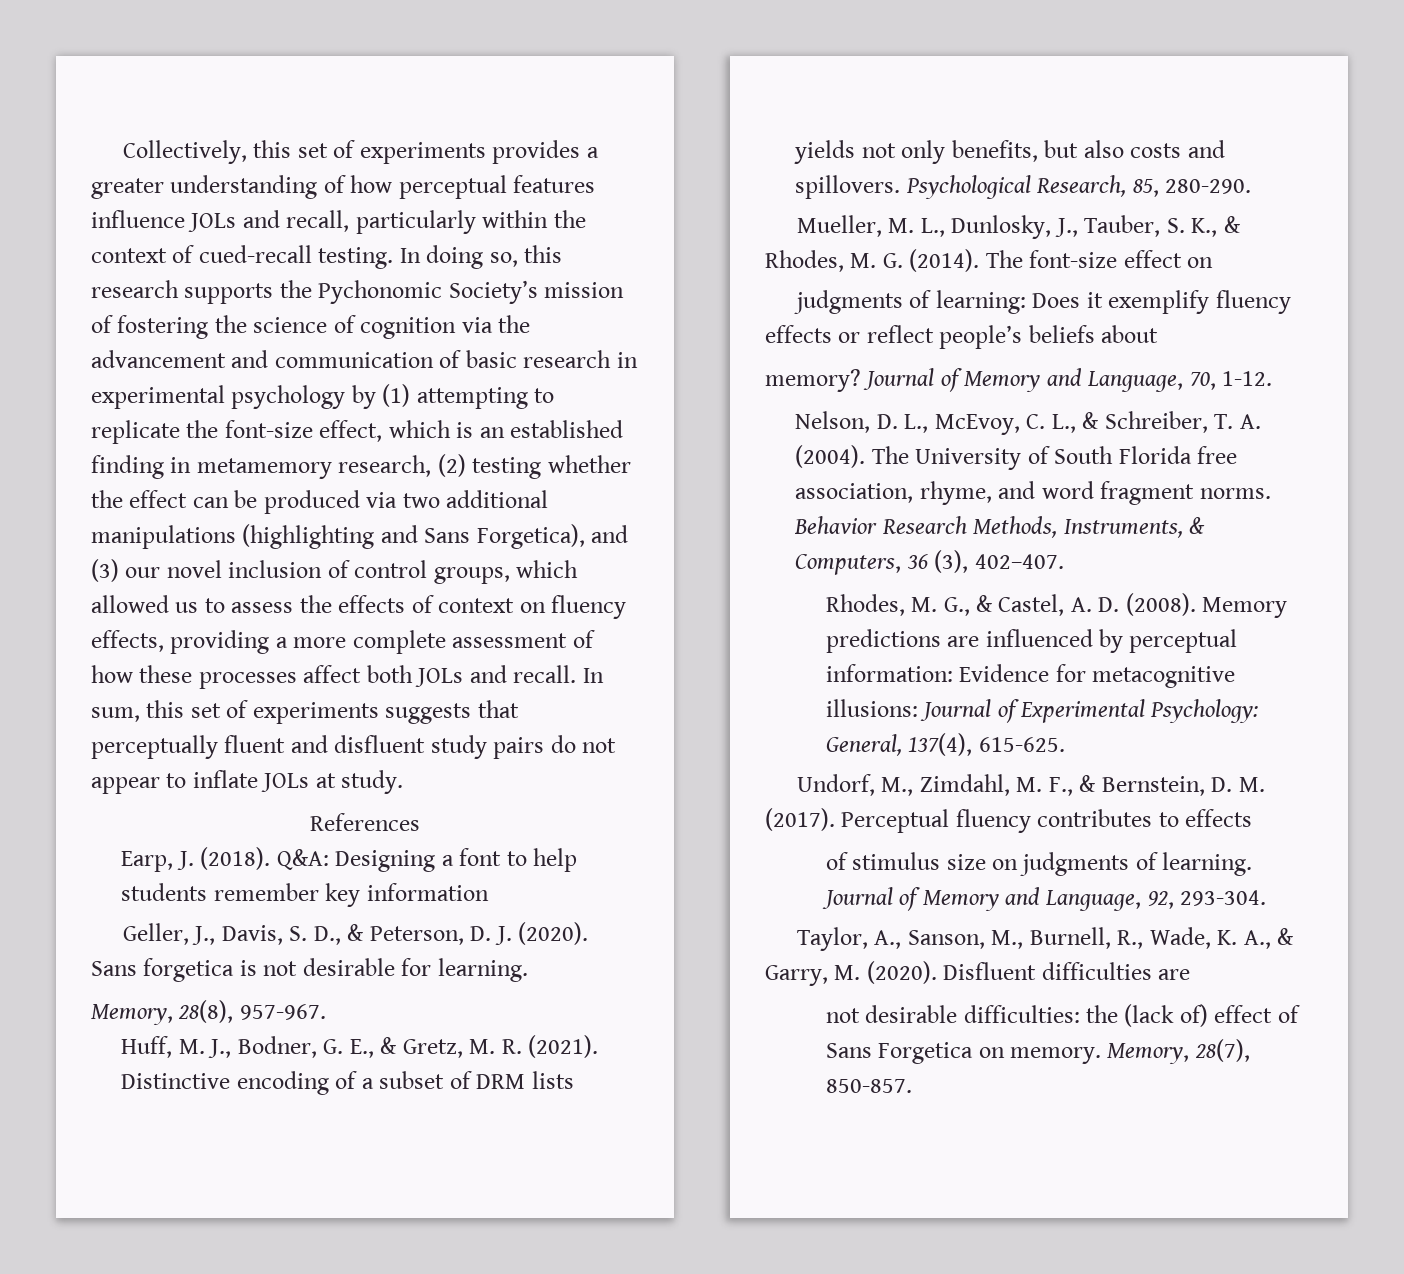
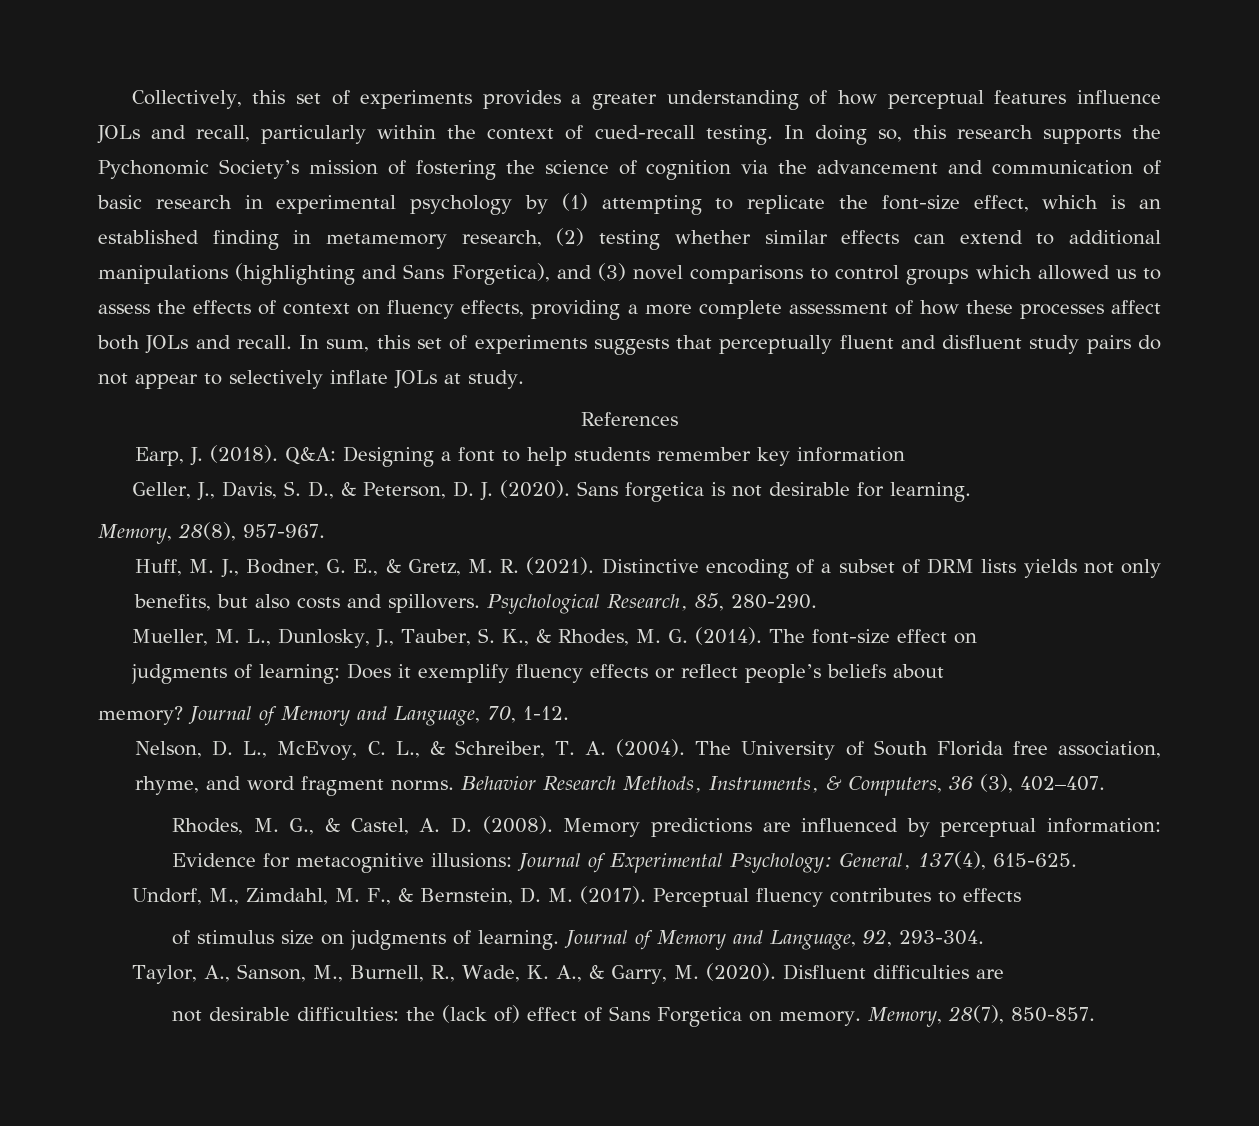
- In doing so, this research supports the Pychonomic Society’s mission of fostering the science of cognition via the advancement and communication of basic research in experimental psychology by (1) attempting to replicate the font-size effect, which is an established finding in metamemory research, (2) testing whether the effect can be produced via two additional manipulations (highlighting and Sans Forgetica), and (3) our novel inclusion of control groups, which allowed us to assess the effects of context on fluency effects, providing a more complete assessment of how these processes affect both JOLs and recall.
+ In doing so, this research supports the Pychonomic Society’s mission of fostering the science of cognition via the advancement and communication of basic research in experimental psychology by (1) attempting to replicate the font-size effect, which is an established finding in metamemory research, (2) testing whether similar effects can extend to additional manipulations (highlighting and Sans Forgetica), and (3) novel comparisons to control groups which allowed us to assess the effects of context on fluency effects, providing a more complete assessment of how these processes affect both JOLs and recall.
- In sum, this set of experiments suggests that perceptually fluent and disfluent study pairs do not appear to inflate JOLs at study.
+ In sum, this set of experiments suggests that perceptually fluent and disfluent study pairs do not appear to selectively inflate JOLs at study.

